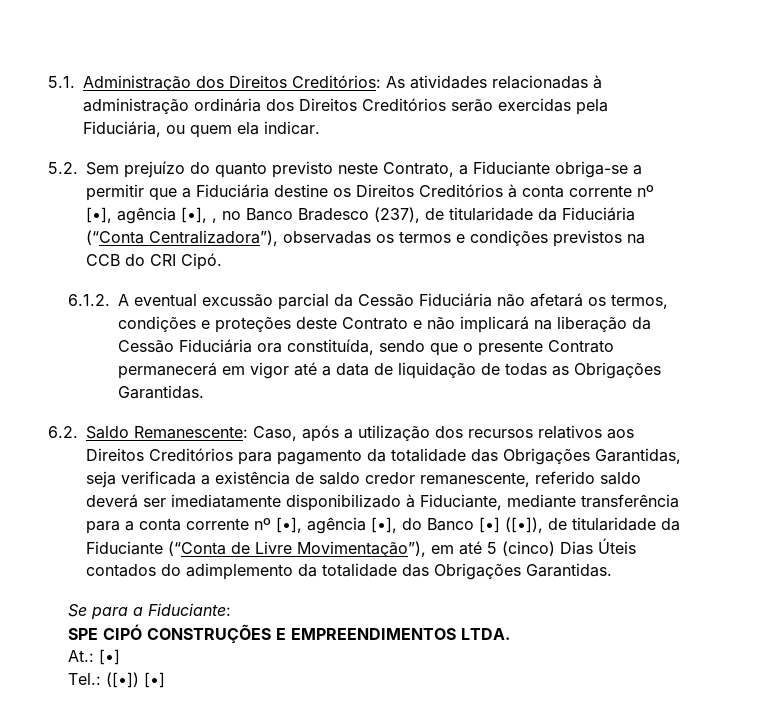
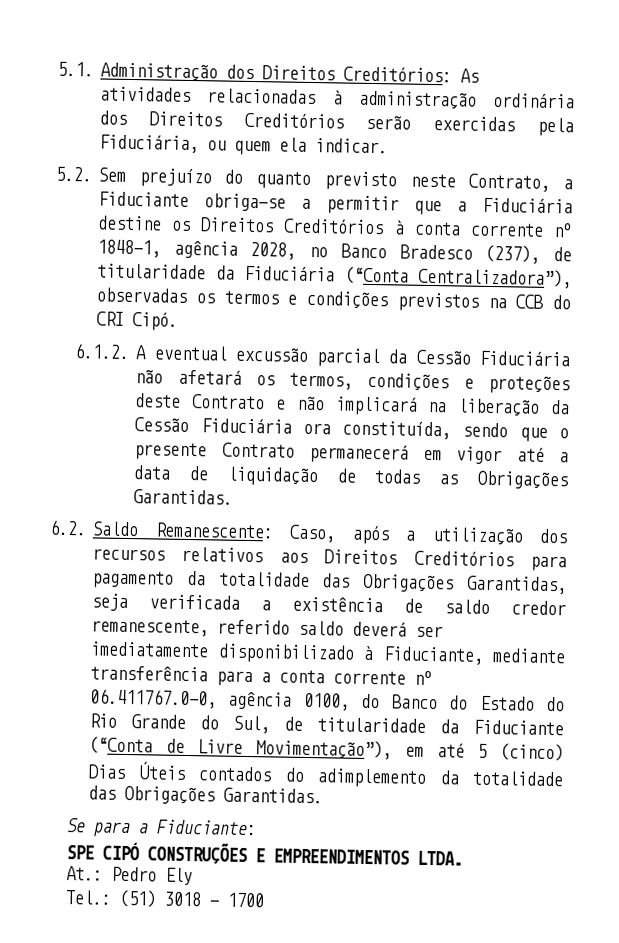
- 5.2. Sem prejuízo do quanto previsto neste Contrato, a Fiduciante obriga-se a permitir que a Fiduciária destine os Direitos Creditórios à conta corrente nº [•], agência [•], , no Banco Bradesco (237), de titularidade da Fiduciária (“Conta Centralizadora”), observadas os termos e condições previstos na CCB do CRI Cipó.
+ 5.2. Sem prejuízo do quanto previsto neste Contrato, a Fiduciante obriga-se a permitir que a Fiduciária destine os Direitos Creditórios à conta corrente nº 1848-1, agência 2028, no Banco Bradesco (237), de titularidade da Fiduciária (“Conta Centralizadora”), observadas os termos e condições previstos na CCB do CRI Cipó.
- Caso, após a utilização dos recursos relativos aos Direitos Creditórios para pagamento da totalidade das Obrigações Garantidas, seja verificada a existência de saldo credor remanescente, referido saldo deverá ser imediatamente disponibilizado à Fiduciante, mediante transferência para a conta corrente nº [•], agência [•], do Banco [•] ([•]), de titularidade da Fiduciante (“Conta de Livre Movimentação”), em até 5 (cinco) Dias Úteis contados do adimplemento da totalidade das Obrigações Garantidas.
+ Caso, após a utilização dos recursos relativos aos Direitos Creditórios para pagamento da totalidade das Obrigações Garantidas, seja verificada a existência de saldo credor remanescente, referido saldo deverá ser imediatamente disponibilizado à Fiduciante, mediante transferência para a conta corrente nº 06.411767.0-0, agência 0100, do Banco do Estado do Rio Grande do Sul, de titularidade da Fiduciante (“Conta de Livre Movimentação”), em até 5 (cinco) Dias Úteis contados do adimplemento da totalidade das Obrigações Garantidas.
- At.: [•]
+ At.: Pedro Ely
- Tel.: ([•]) [•]
+ Tel.: (51) 3018 - 1700

